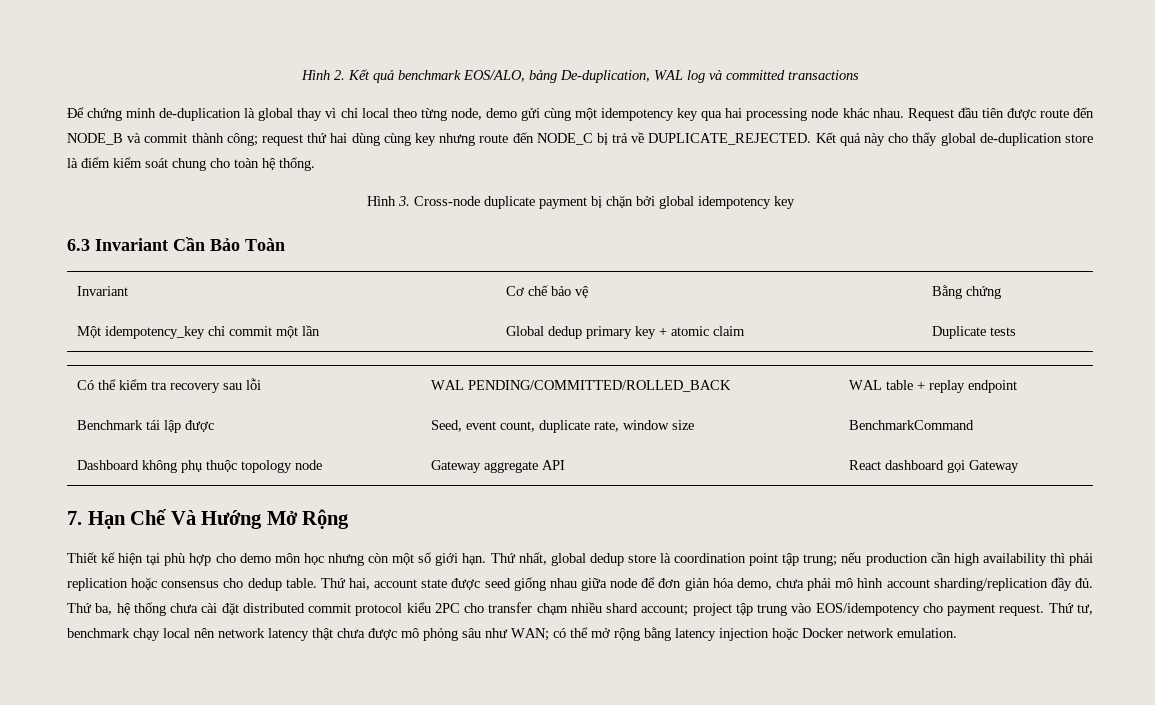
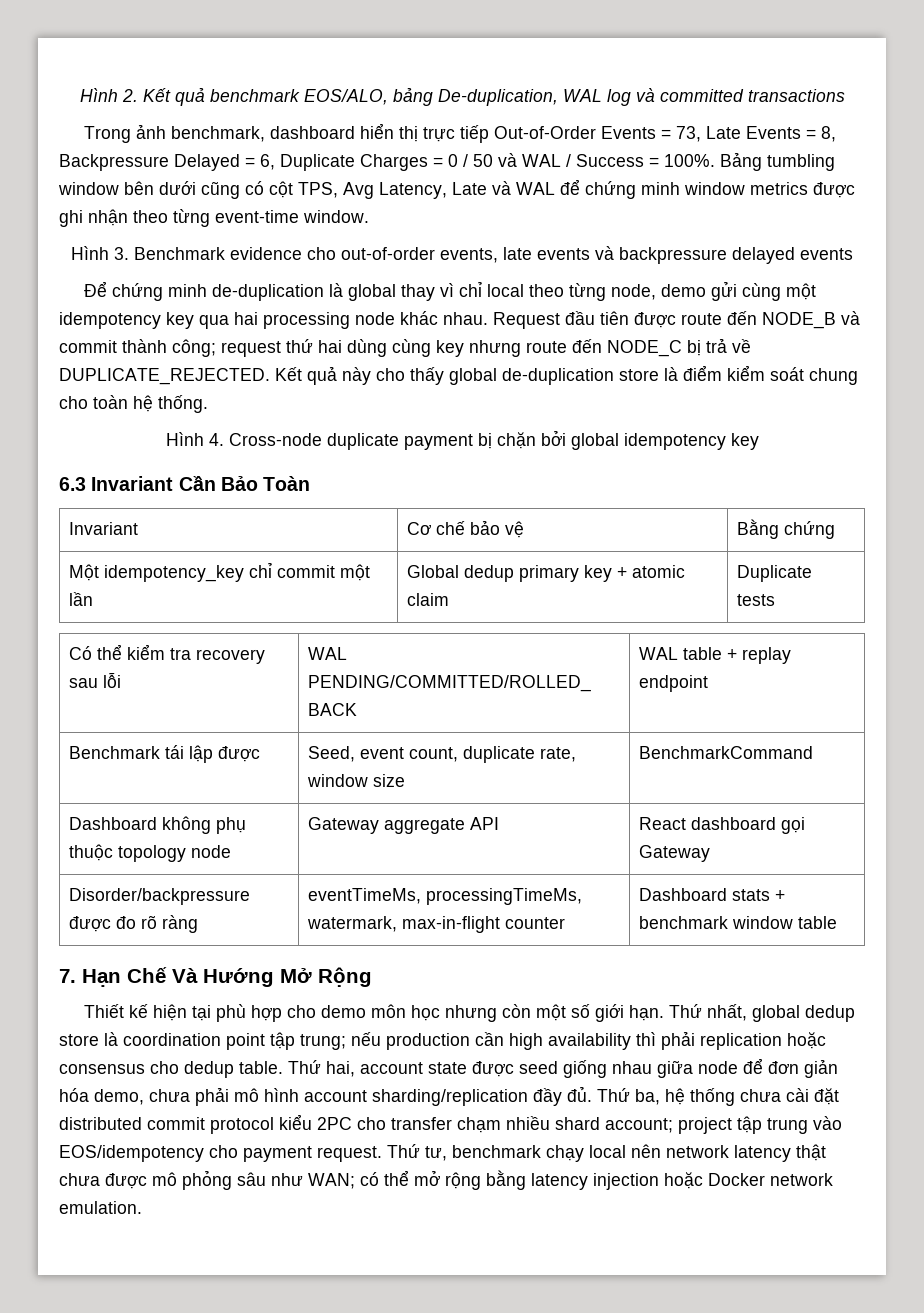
+ Trong ảnh benchmark, dashboard hiển thị trực tiếp Out-of-Order Events = 73, Late Events = 8, Backpressure Delayed = 6, Duplicate Charges = 0 / 50 và WAL / Success = 100%. Bảng tumbling window bên dưới cũng có cột TPS, Avg Latency, Late và WAL để chứng minh window metrics được ghi nhận theo từng event-time window.
+ Hình 3. Benchmark evidence cho out-of-order events, late events và backpressure delayed events
- Hình 3. Cross-node duplicate payment bị chặn bởi global idempotency key
+ Hình 4. Cross-node duplicate payment bị chặn bởi global idempotency key
+ Disorder/backpressure được đo rõ ràng | eventTimeMs, processingTimeMs, watermark, max-in-flight counter | Dashboard stats + benchmark window table

